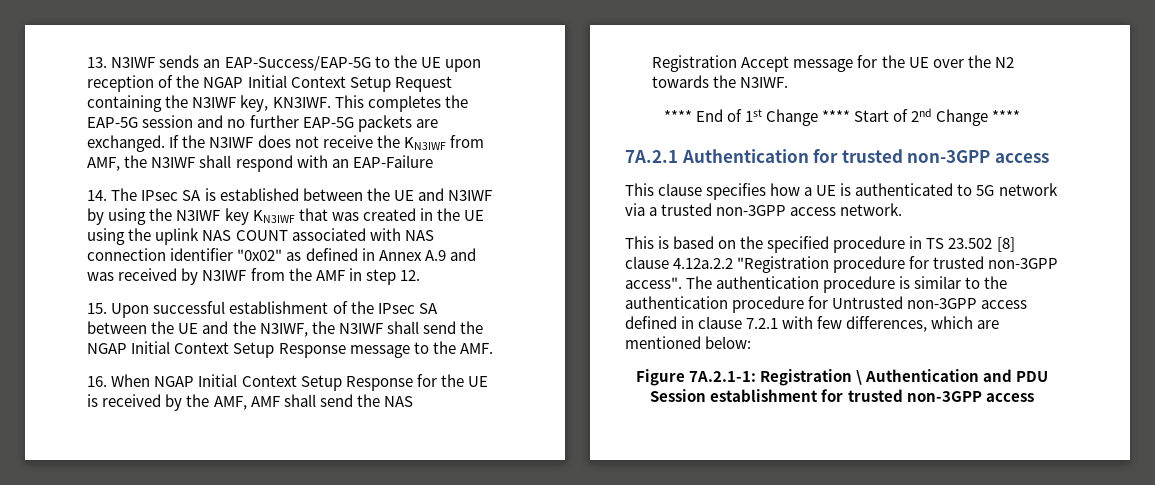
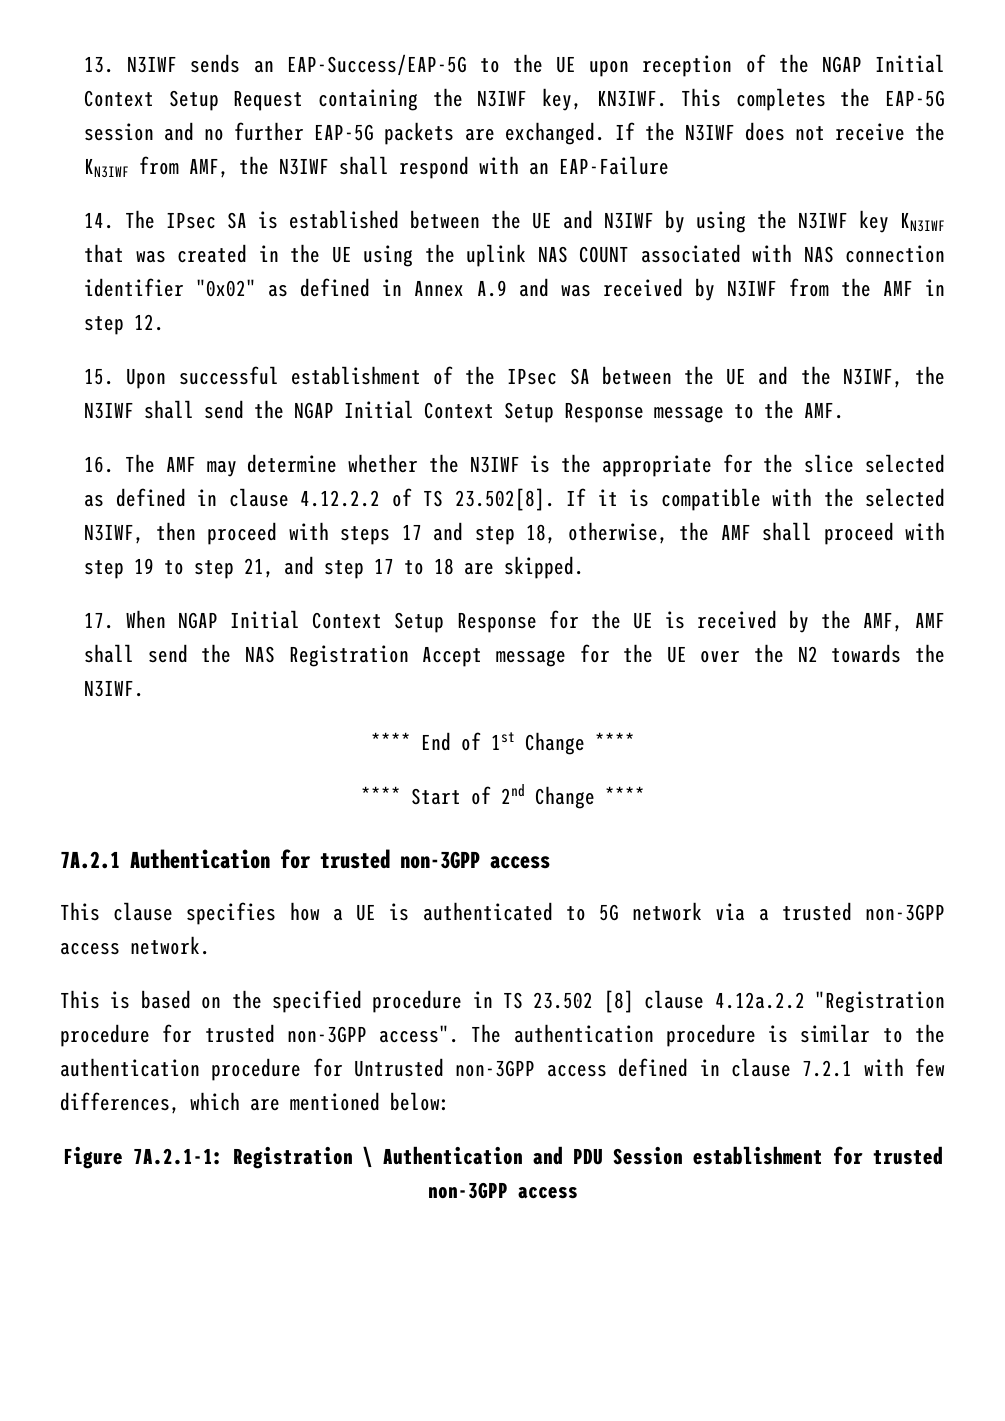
- 16. When NGAP Initial Context Setup Response for the UE is received by the AMF, AMF shall send the NAS Registration Accept message for the UE over the N2 towards the N3IWF.
+ 16. The AMF may determine whether the N3IWF is the appropriate for the slice selected as defined in clause 4.12.2.2 of TS 23.502[8]. If it is compatible with the selected N3IWF, then proceed with steps 17 and step 18, otherwise, the AMF shall proceed with step 19 to step 21, and step 17 to 18 are skipped.
+ 17. When NGAP Initial Context Setup Response for the UE is received by the AMF, AMF shall send the NAS Registration Accept message for the UE over the N2 towards the N3IWF.
- **** End of 1st Change **** Start of 2nd Change ****
+ **** End of 1st Change ****
+ **** Start of 2nd Change ****

